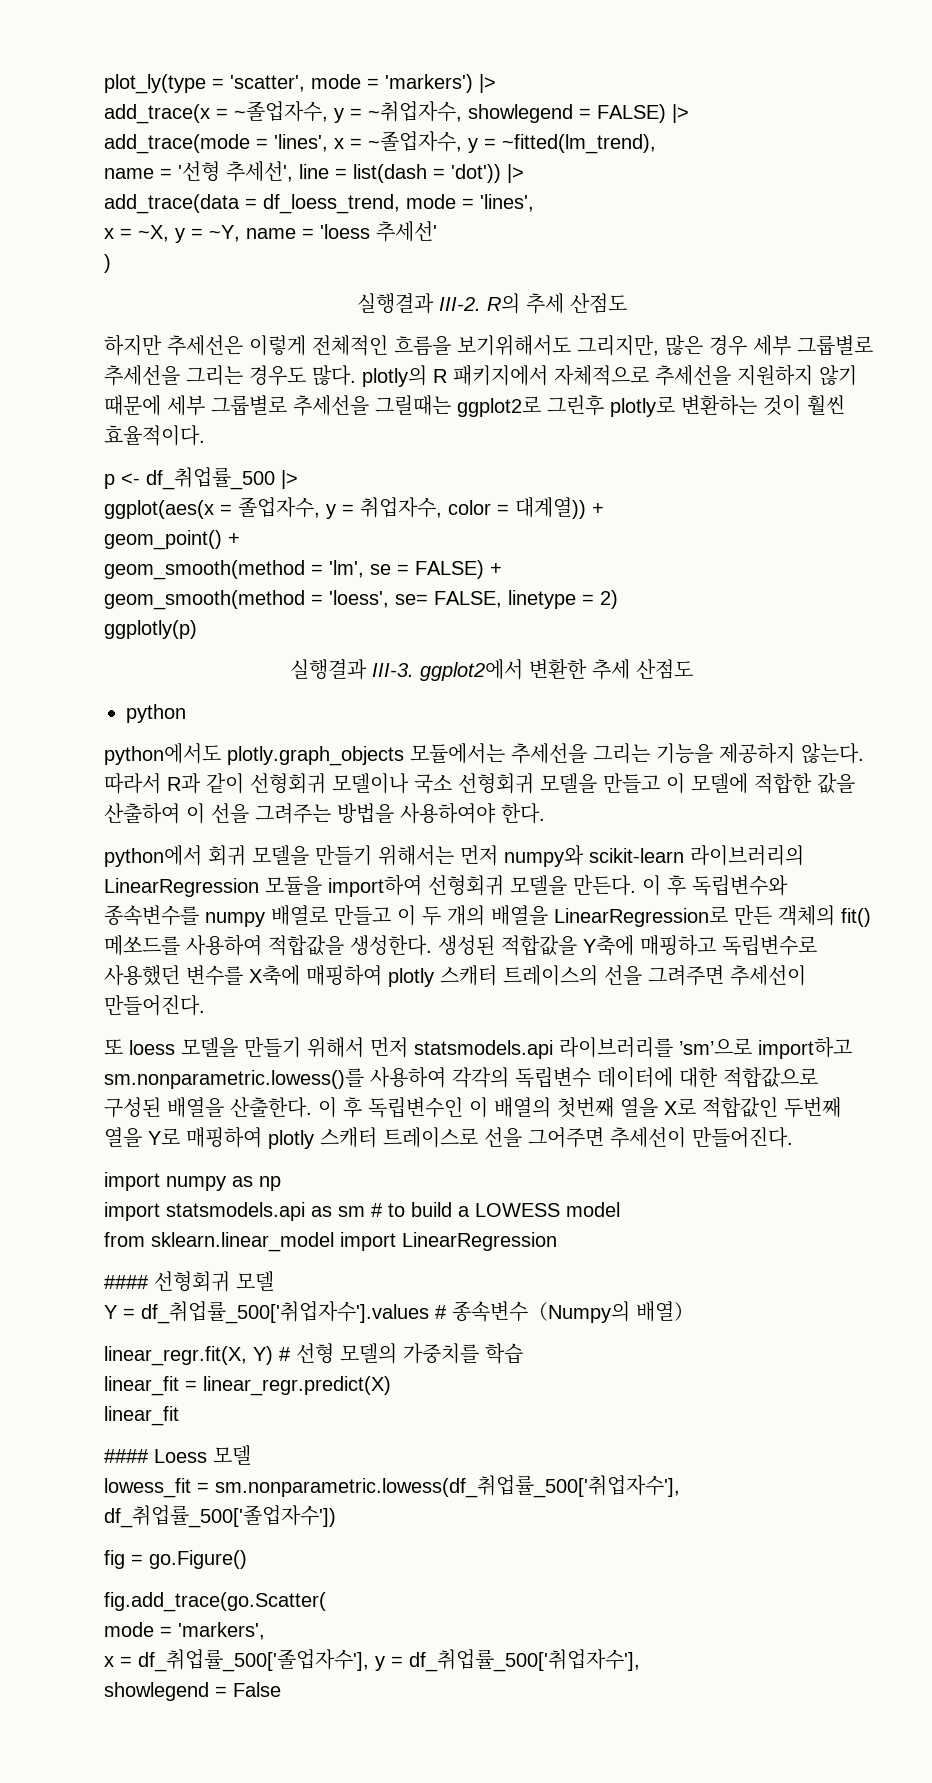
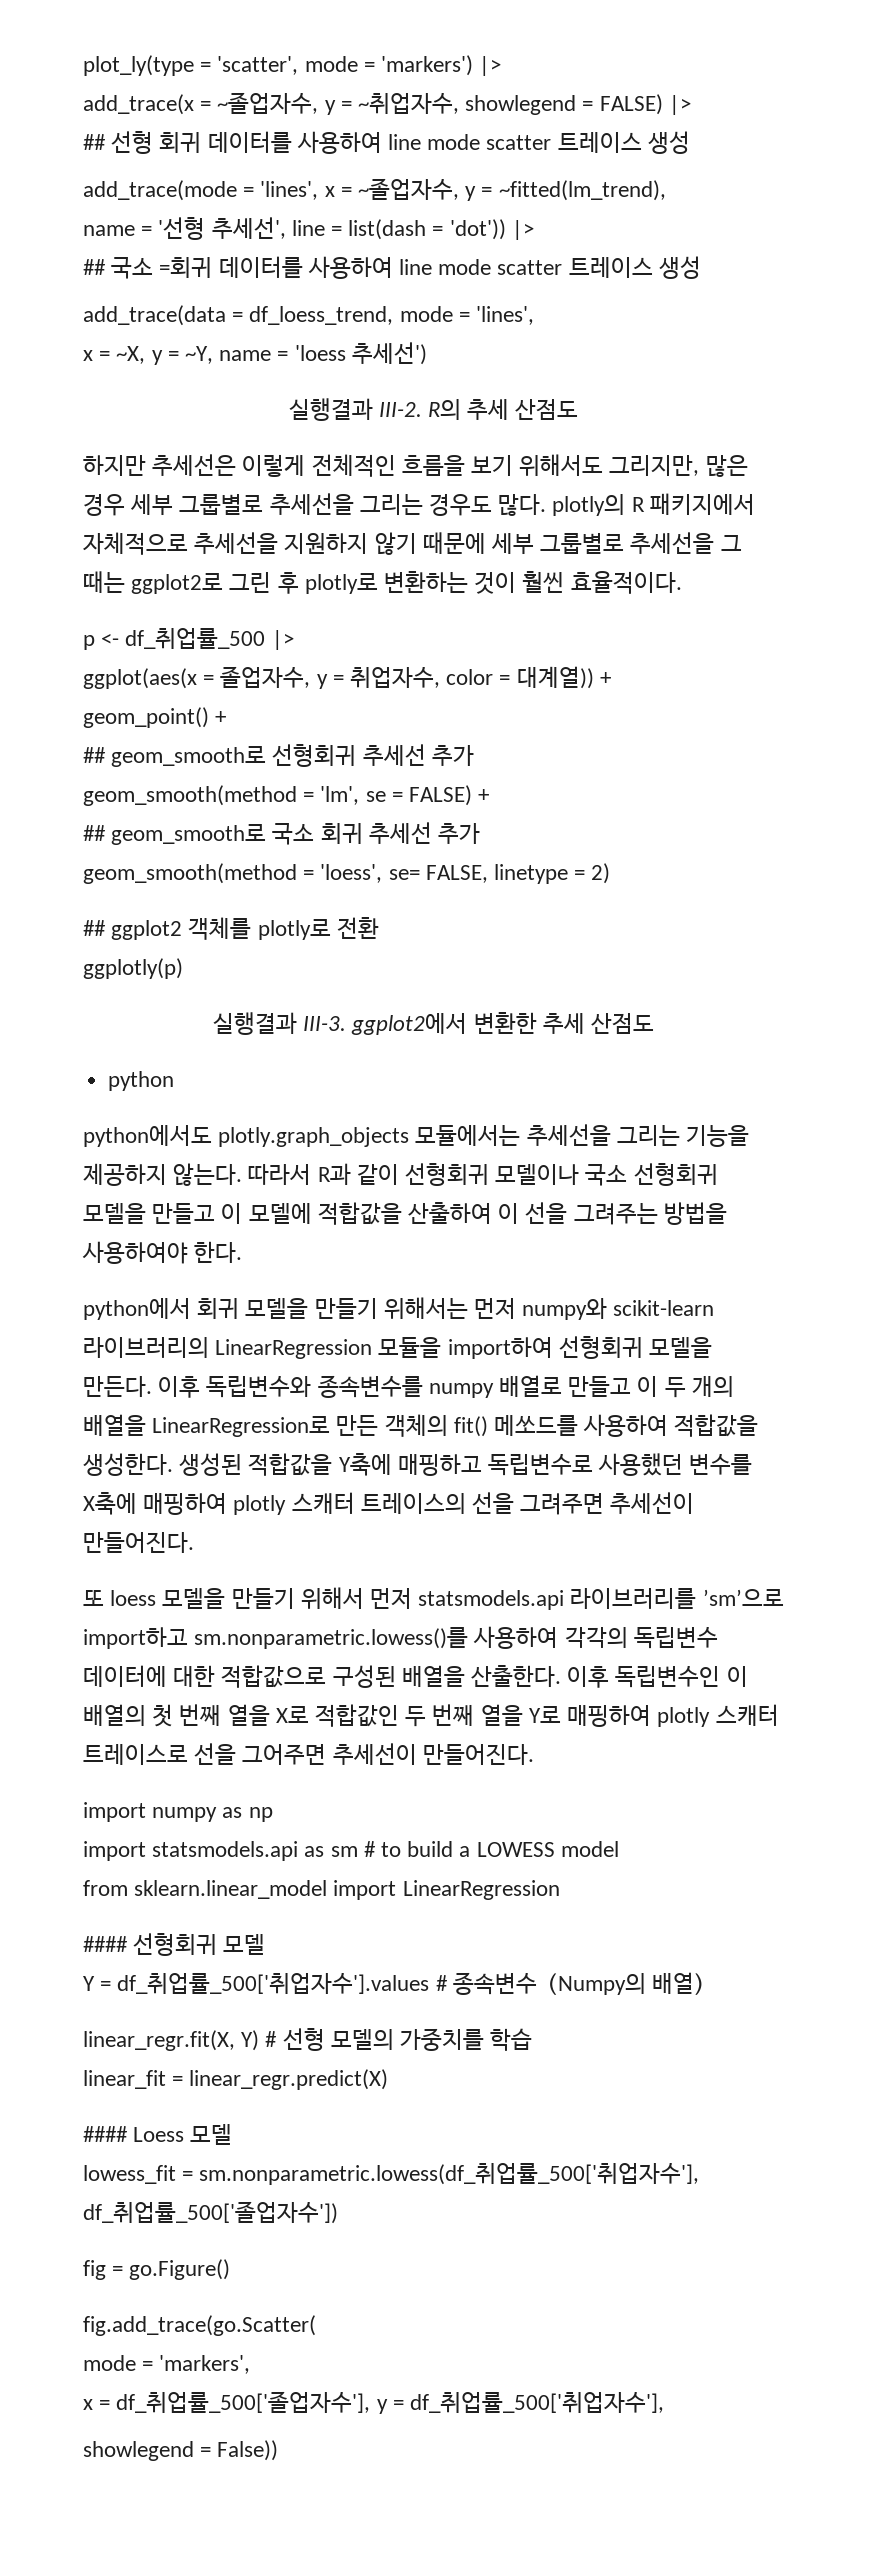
+ ## 선형 회귀 데이터를 사용하여 line mode scatter 트레이스 생성
+ ## 국소 =회귀 데이터를 사용하여 line mode scatter 트레이스 생성
- x = ~X, y = ~Y, name = 'loess 추세선'
- )
+ x = ~X, y = ~Y, name = 'loess 추세선')
- 하지만 추세선은 이렇게 전체적인 흐름을 보기위해서도 그리지만, 많은 경우 세부 그룹별로 추세선을 그리는 경우도 많다. plotly의 R 패키지에서 자체적으로 추세선을 지원하지 않기 때문에 세부 그룹별로 추세선을 그릴때는 ggplot2로 그린후 plotly로 변환하는 것이 훨씬 효율적이다.
+ 하지만 추세선은 이렇게 전체적인 흐름을 보기 위해서도 그리지만, 많은 경우 세부 그룹별로 추세선을 그리는 경우도 많다. plotly의 R 패키지에서 자체적으로 추세선을 지원하지 않기 때문에 세부 그룹별로 추세선을 그 때는 ggplot2로 그린 후 plotly로 변환하는 것이 훨씬 효율적이다.
+ ## geom_smooth로 선형회귀 추세선 추가
+ ## geom_smooth로 국소 회귀 추세선 추가
+ ## ggplot2 객체를 plotly로 전환
- 따라서 R과 같이 선형회귀 모델이나 국소 선형회귀 모델을 만들고 이 모델에 적합한 값을 산출하여 이 선을 그려주는 방법을 사용하여야 한다.
+ 따라서 R과 같이 선형회귀 모델이나 국소 선형회귀 모델을 만들고 이 모델에 적합값을 산출하여 이 선을 그려주는 방법을 사용하여야 한다.
- 이 후 독립변수와 종속변수를 numpy 배열로 만들고 이 두 개의 배열을 LinearRegression로 만든 객체의 fit() 메쏘드를 사용하여 적합값을 생성한다.
+ 이후 독립변수와 종속변수를 numpy 배열로 만들고 이 두 개의 배열을 LinearRegression로 만든 객체의 fit() 메쏘드를 사용하여 적합값을 생성한다.
- 이 후 독립변수인 이 배열의 첫번째 열을 X로 적합값인 두번째 열을 Y로 매핑하여 plotly 스캐터 트레이스로 선을 그어주면 추세선이 만들어진다.
+ 이후 독립변수인 이 배열의 첫 번째 열을 X로 적합값인 두 번째 열을 Y로 매핑하여 plotly 스캐터 트레이스로 선을 그어주면 추세선이 만들어진다.
  linear_fit = linear_regr.predict(X)
- linear_fit
- showlegend = False
+ showlegend = False))

